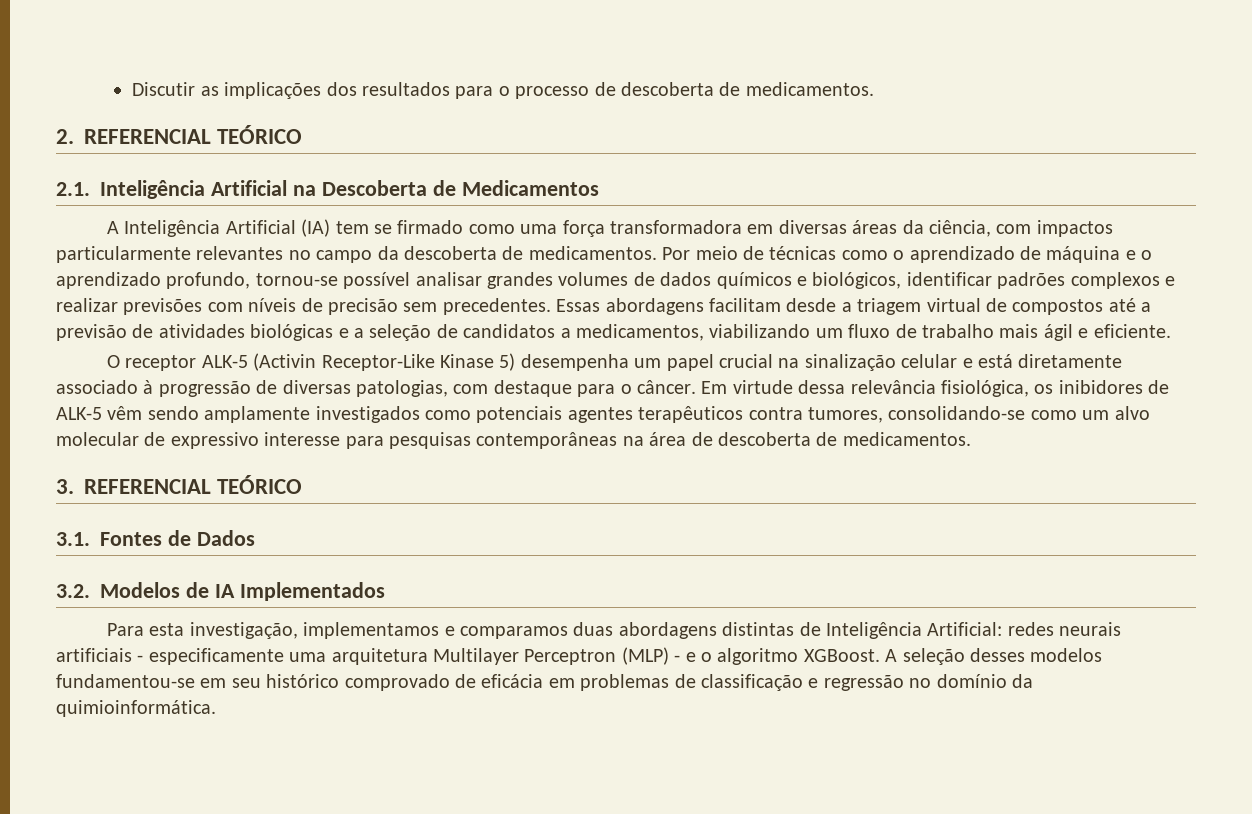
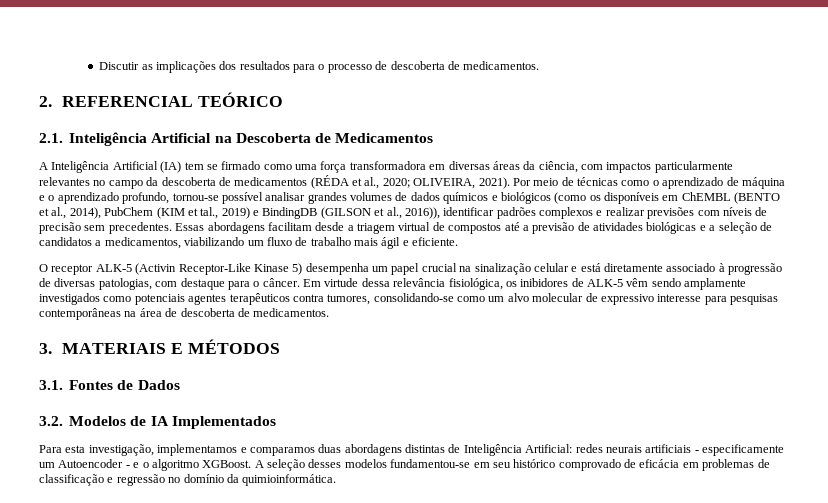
- A Inteligência Artificial (IA) tem se firmado como uma força transformadora em diversas áreas da ciência, com impactos particularmente relevantes no campo da descoberta de medicamentos.
+ A Inteligência Artificial (IA) tem se firmado como uma força transformadora em diversas áreas da ciência, com impactos particularmente relevantes no campo da descoberta de medicamentos (RÉDA et al., 2020; OLIVEIRA, 2021).
- Por meio de técnicas como o aprendizado de máquina e o aprendizado profundo, tornou-se possível analisar grandes volumes de dados químicos e biológicos, identificar padrões complexos e realizar previsões com níveis de precisão sem precedentes.
+ Por meio de técnicas como o aprendizado de máquina e o aprendizado profundo, tornou-se possível analisar grandes volumes de dados químicos e biológicos (como os disponíveis em ChEMBL (BENTO et al., 2014), PubChem (KIM et tal., 2019) e BindingDB (GILSON et al., 2016)), identificar padrões complexos e realizar previsões com níveis de precisão sem precedentes.
- 3. REFERENCIAL TEÓRICO
+ 3. MATERIAIS E MÉTODOS
- Para esta investigação, implementamos e comparamos duas abordagens distintas de Inteligência Artificial: redes neurais artificiais - especificamente uma arquitetura Multilayer Perceptron (MLP) - e o algoritmo XGBoost.
+ Para esta investigação, implementamos e comparamos duas abordagens distintas de Inteligência Artificial: redes neurais artificiais - especificamente um Autoencoder - e o algoritmo XGBoost.

